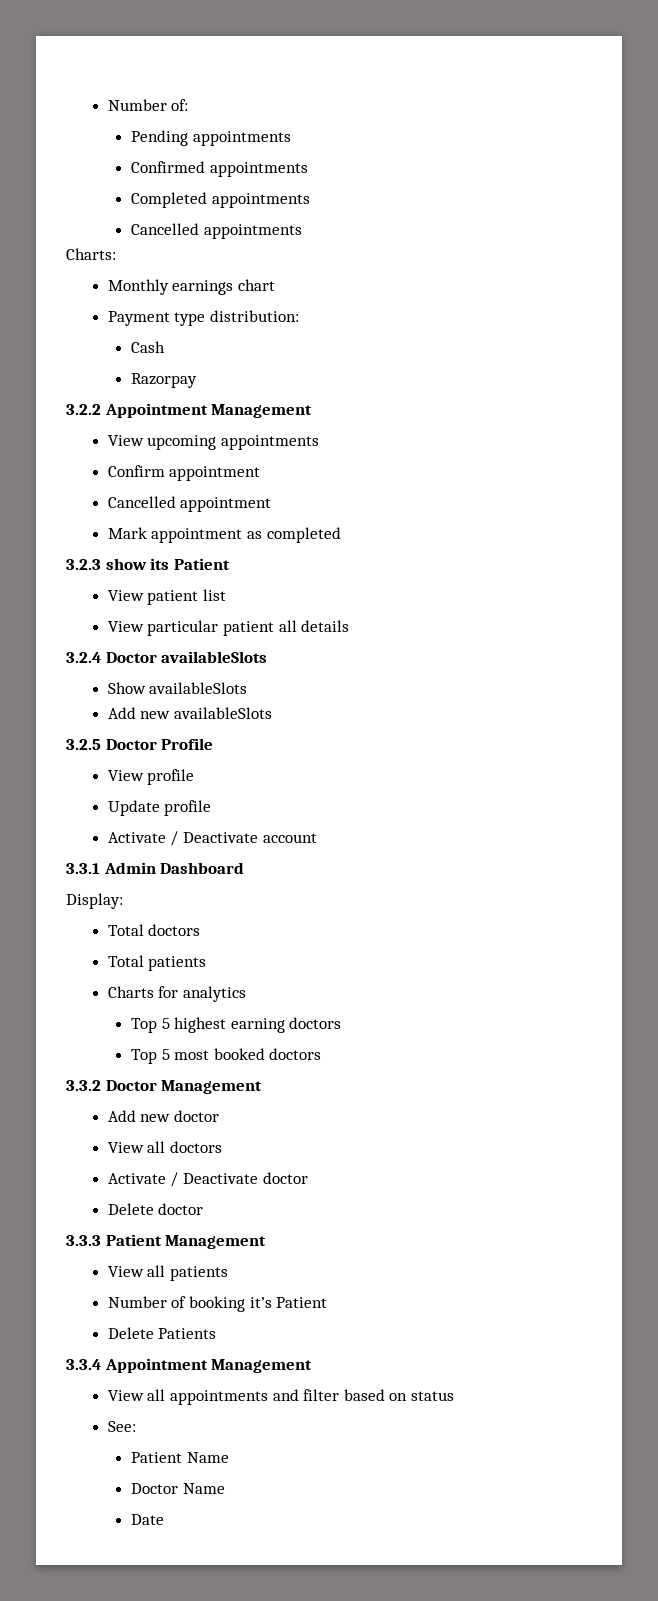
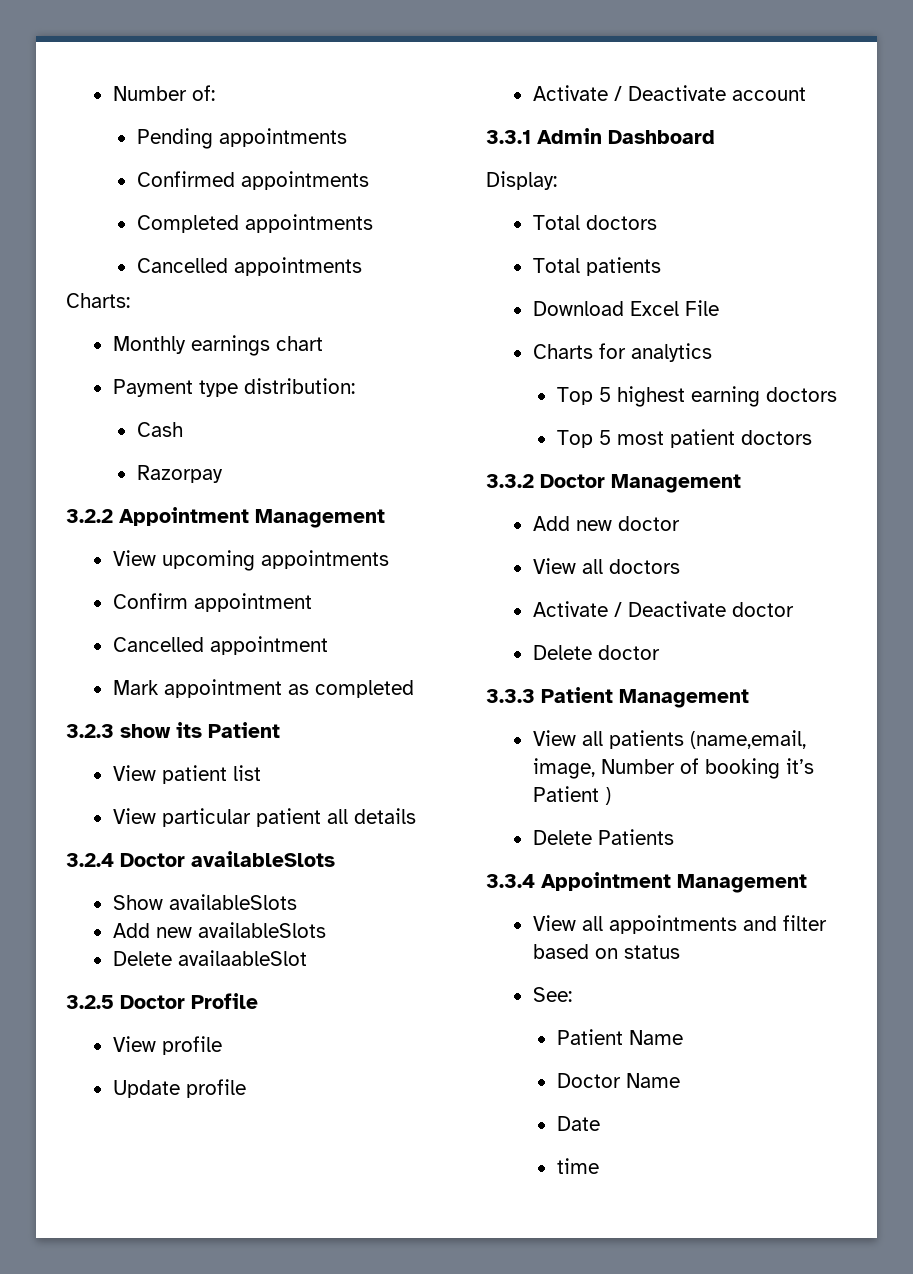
+ Delete availaableSlot
+ Download Excel File
- Top 5 most booked doctors
+ Top 5 most patient doctors
- View all patients
- Number of booking it’s Patient
+ View all patients (name,email, image, Number of booking it’s Patient )
+ time

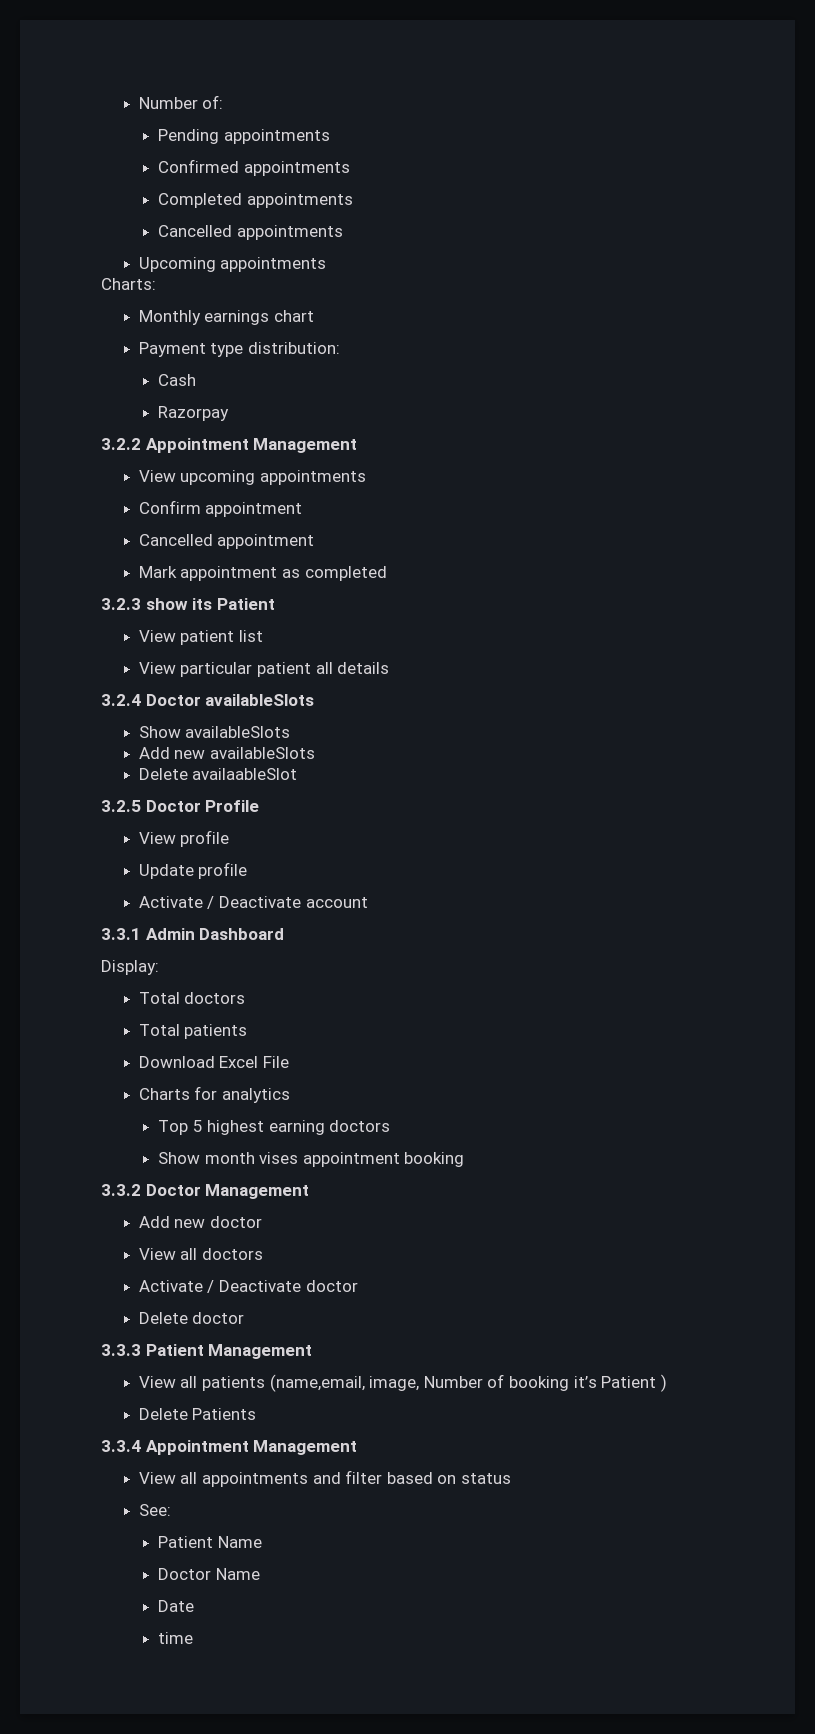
+ Upcoming appointments
- Top 5 most patient doctors
+ Show month vises appointment booking

